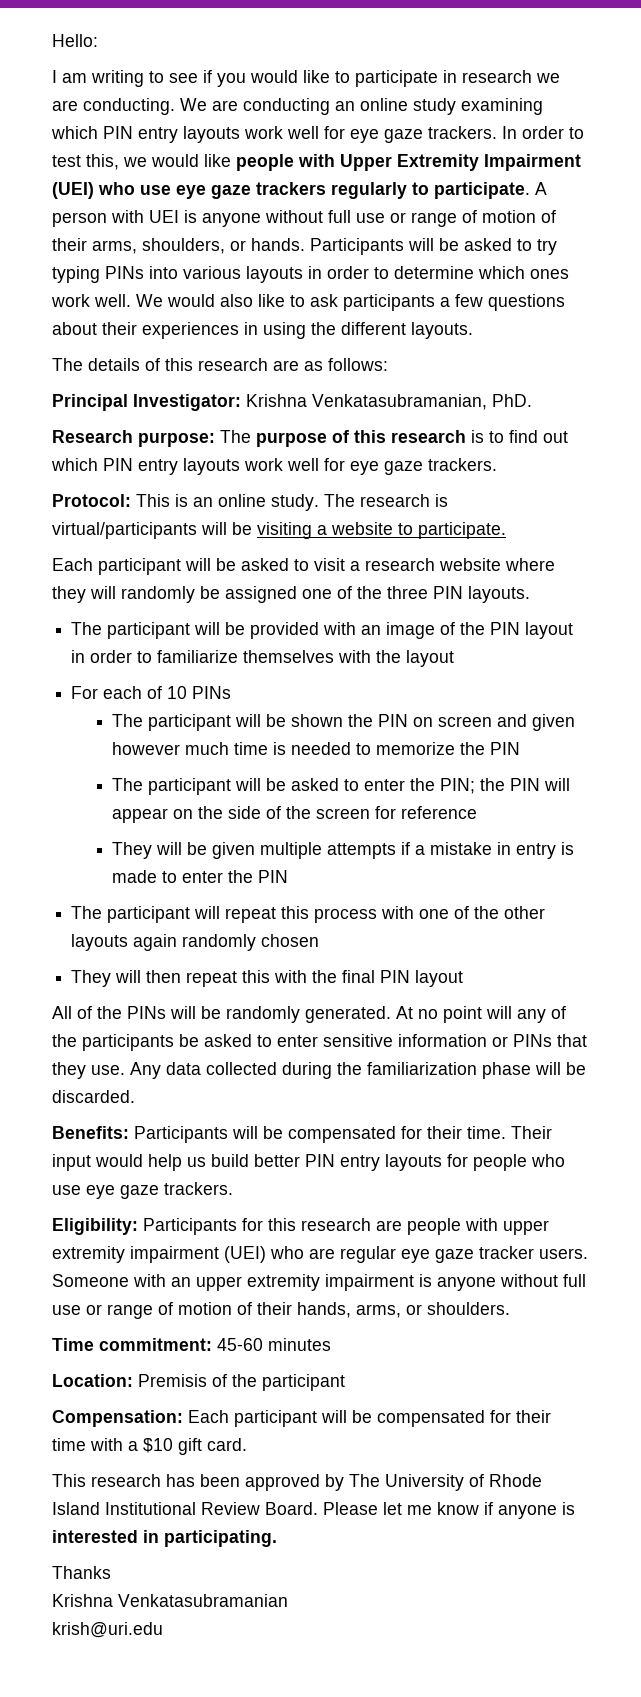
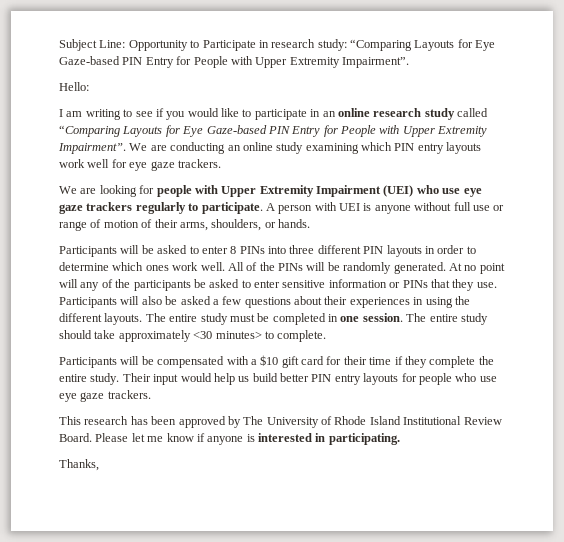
+ Subject Line: Opportunity to Participate in research study: “Comparing Layouts for Eye Gaze-based PIN Entry for People with Upper Extremity Impairment”.
- I am writing to see if you would like to participate in research we are conducting.
+ I am writing to see if you would like to participate in an online research study called “Comparing Layouts for Eye Gaze-based PIN Entry for People with Upper Extremity Impairment”.
- We are conducting an online study examining which PIN entry layouts work well for eye gaze trackers. In order to test this, we would like people with Upper Extremity Impairment (UEI) who use eye gaze trackers regularly to participate.
+ We are conducting an online study examining which PIN entry layouts work well for eye gaze trackers.
+ We are looking for people with Upper Extremity Impairment (UEI) who use eye gaze trackers regularly to participate.
- A person with UEI is anyone without full use or range of motion of their arms, shoulders, or hands. Participants will be asked to try typing PINs into various layouts in order to determine which ones work well. We would also like to ask participants a few questions about their experiences in using the different layouts.
- The details of this research are as follows:
- Principal Investigator: Krishna Venkatasubramanian, PhD.
- Research purpose: The purpose of this research is to find out which PIN entry layouts work well for eye gaze trackers.
- Protocol: This is an online study. The research is virtual/participants will be visiting a website to participate.
- Each participant will be asked to visit a research website where they will randomly be assigned one of the three PIN layouts.
- The participant will be provided with an image of the PIN layout in order to familiarize themselves with the layout
- For each of 10 PINs
- The participant will be shown the PIN on screen and given however much time is needed to memorize the PIN
- The participant will be asked to enter the PIN; the PIN will appear on the side of the screen for reference
- They will be given multiple attempts if a mistake in entry is made to enter the PIN
- The participant will repeat this process with one of the other layouts again randomly chosen
- They will then repeat this with the final PIN layout
- All of the PINs will be randomly generated.
+ A person with UEI is anyone without full use or range of motion of their arms, shoulders, or hands.
+ Participants will be asked to enter 8 PINs into three different PIN layouts in order to determine which ones work well. All of the PINs will be randomly generated.
- Any data collected during the familiarization phase will be discarded.
- Benefits: Participants will be compensated for their time.
+ Participants will also be asked a few questions about their experiences in using the different layouts. The entire study must be completed in one session. The entire study should take approximately <30 minutes> to complete.
+ Participants will be compensated with a $10 gift card for their time if they complete the entire study.
- Eligibility: Participants for this research are people with upper extremity impairment (UEI) who are regular eye gaze tracker users. Someone with an upper extremity impairment is anyone without full use or range of motion of their hands, arms, or shoulders.
- Time commitment: 45-60 minutes
- Location: Premisis of the participant
- Compensation: Each participant will be compensated for their time with a $10 gift card.
- Thanks
- Krishna Venkatasubramanian
- krish@uri.edu
+ Thanks,

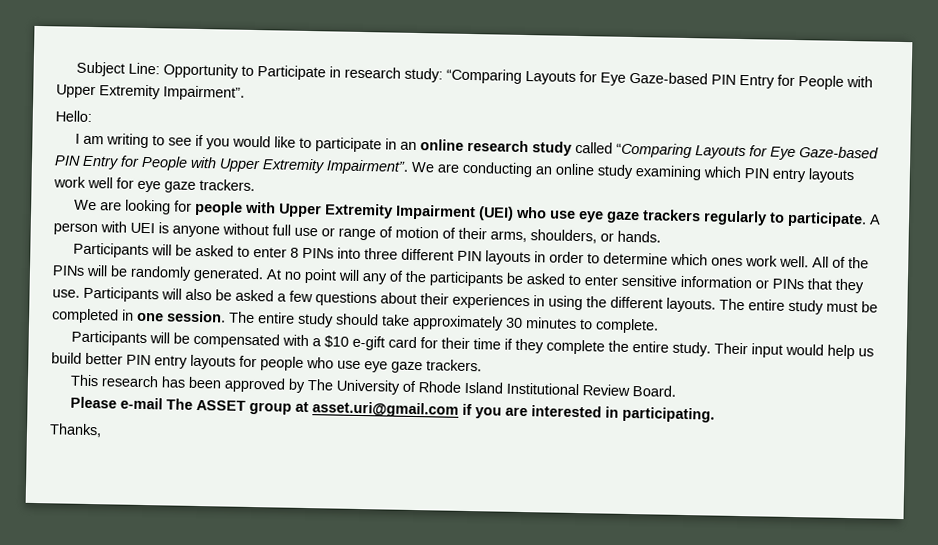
- The entire study should take approximately <30 minutes> to complete.
+ The entire study should take approximately 30 minutes to complete.
- Participants will be compensated with a $10 gift card for their time if they complete the entire study.
+ Participants will be compensated with a $10 e-gift card for their time if they complete the entire study.
- This research has been approved by The University of Rhode Island Institutional Review Board. Please let me know if anyone is interested in participating.
+ This research has been approved by The University of Rhode Island Institutional Review Board.
+ Please e-mail The ASSET group at asset.uri@gmail.com if you are interested in participating.

